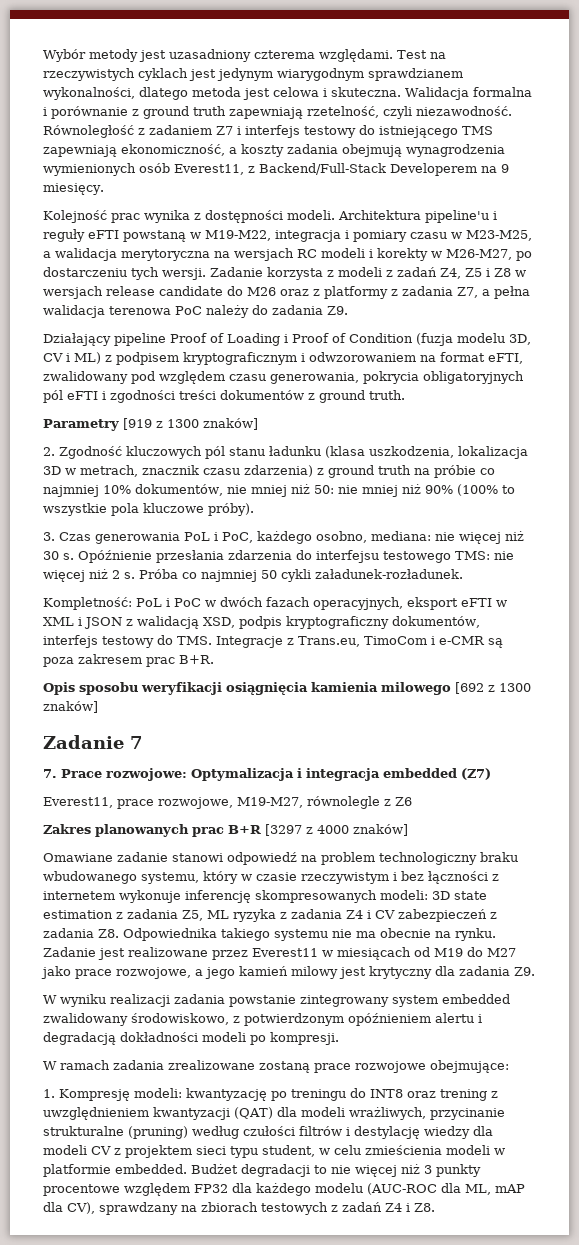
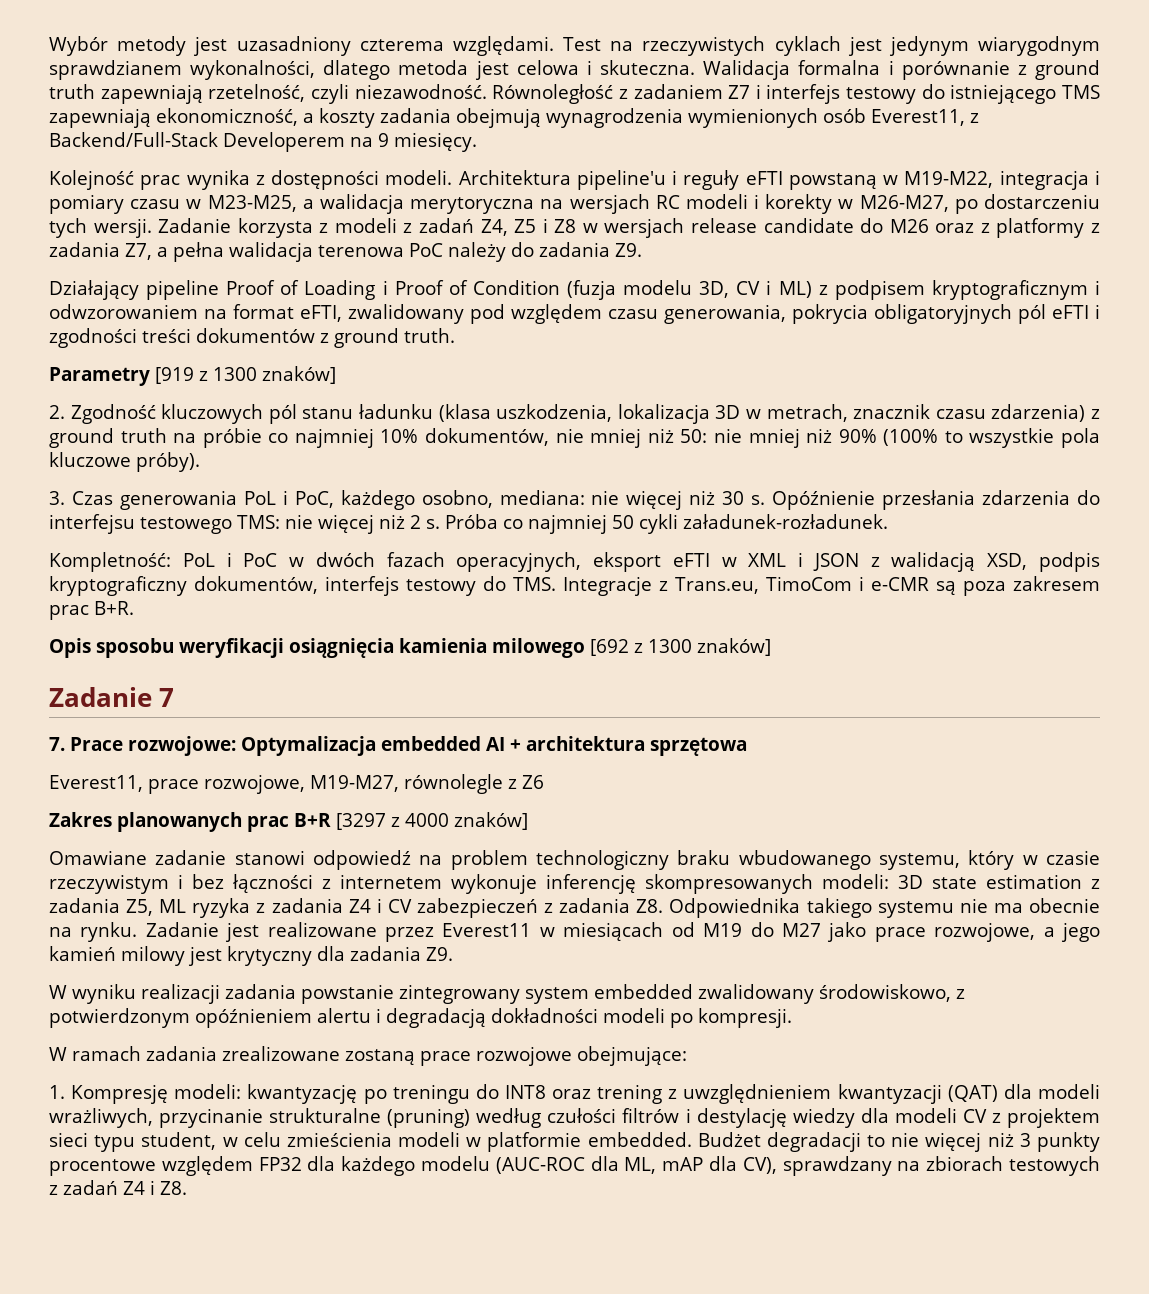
- 7. Prace rozwojowe: Optymalizacja i integracja embedded (Z7)
+ 7. Prace rozwojowe: Optymalizacja embedded AI + architektura sprzętowa

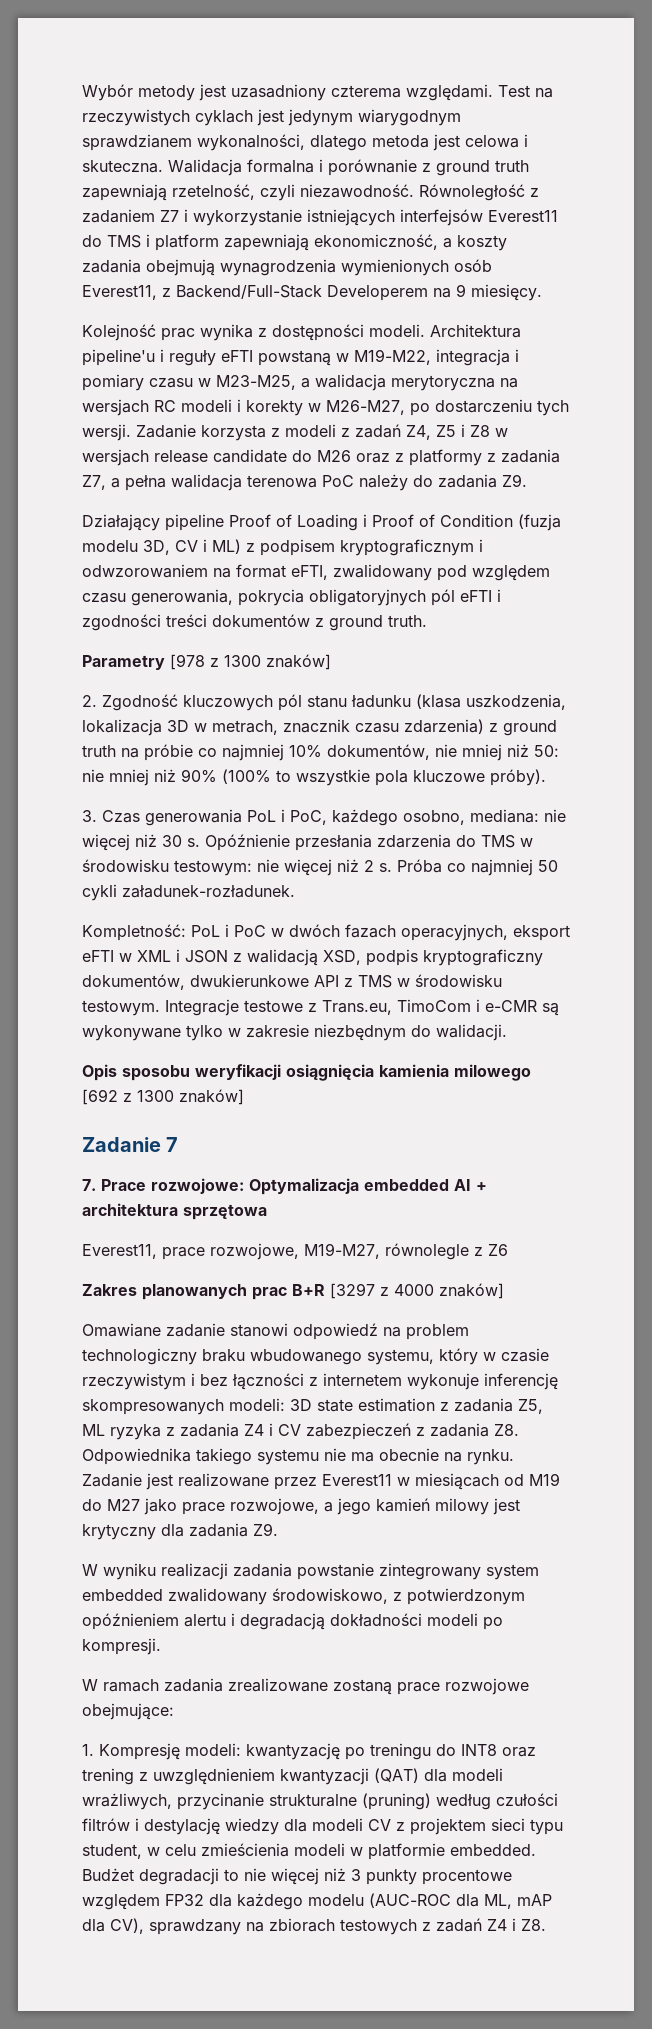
- Równoległość z zadaniem Z7 i interfejs testowy do istniejącego TMS zapewniają ekonomiczność, a koszty zadania obejmują wynagrodzenia wymienionych osób Everest11, z Backend/Full-Stack Developerem na 9 miesięcy.
+ Równoległość z zadaniem Z7 i wykorzystanie istniejących interfejsów Everest11 do TMS i platform zapewniają ekonomiczność, a koszty zadania obejmują wynagrodzenia wymienionych osób Everest11, z Backend/Full-Stack Developerem na 9 miesięcy.
- Parametry [919 z 1300 znaków]
+ Parametry [978 z 1300 znaków]
- Opóźnienie przesłania zdarzenia do interfejsu testowego TMS: nie więcej niż 2 s.
+ Opóźnienie przesłania zdarzenia do TMS w środowisku testowym: nie więcej niż 2 s.
- Kompletność: PoL i PoC w dwóch fazach operacyjnych, eksport eFTI w XML i JSON z walidacją XSD, podpis kryptograficzny dokumentów, interfejs testowy do TMS. Integracje z Trans.eu, TimoCom i e-CMR są poza zakresem prac B+R.
+ Kompletność: PoL i PoC w dwóch fazach operacyjnych, eksport eFTI w XML i JSON z walidacją XSD, podpis kryptograficzny dokumentów, dwukierunkowe API z TMS w środowisku testowym. Integracje testowe z Trans.eu, TimoCom i e-CMR są wykonywane tylko w zakresie niezbędnym do walidacji.

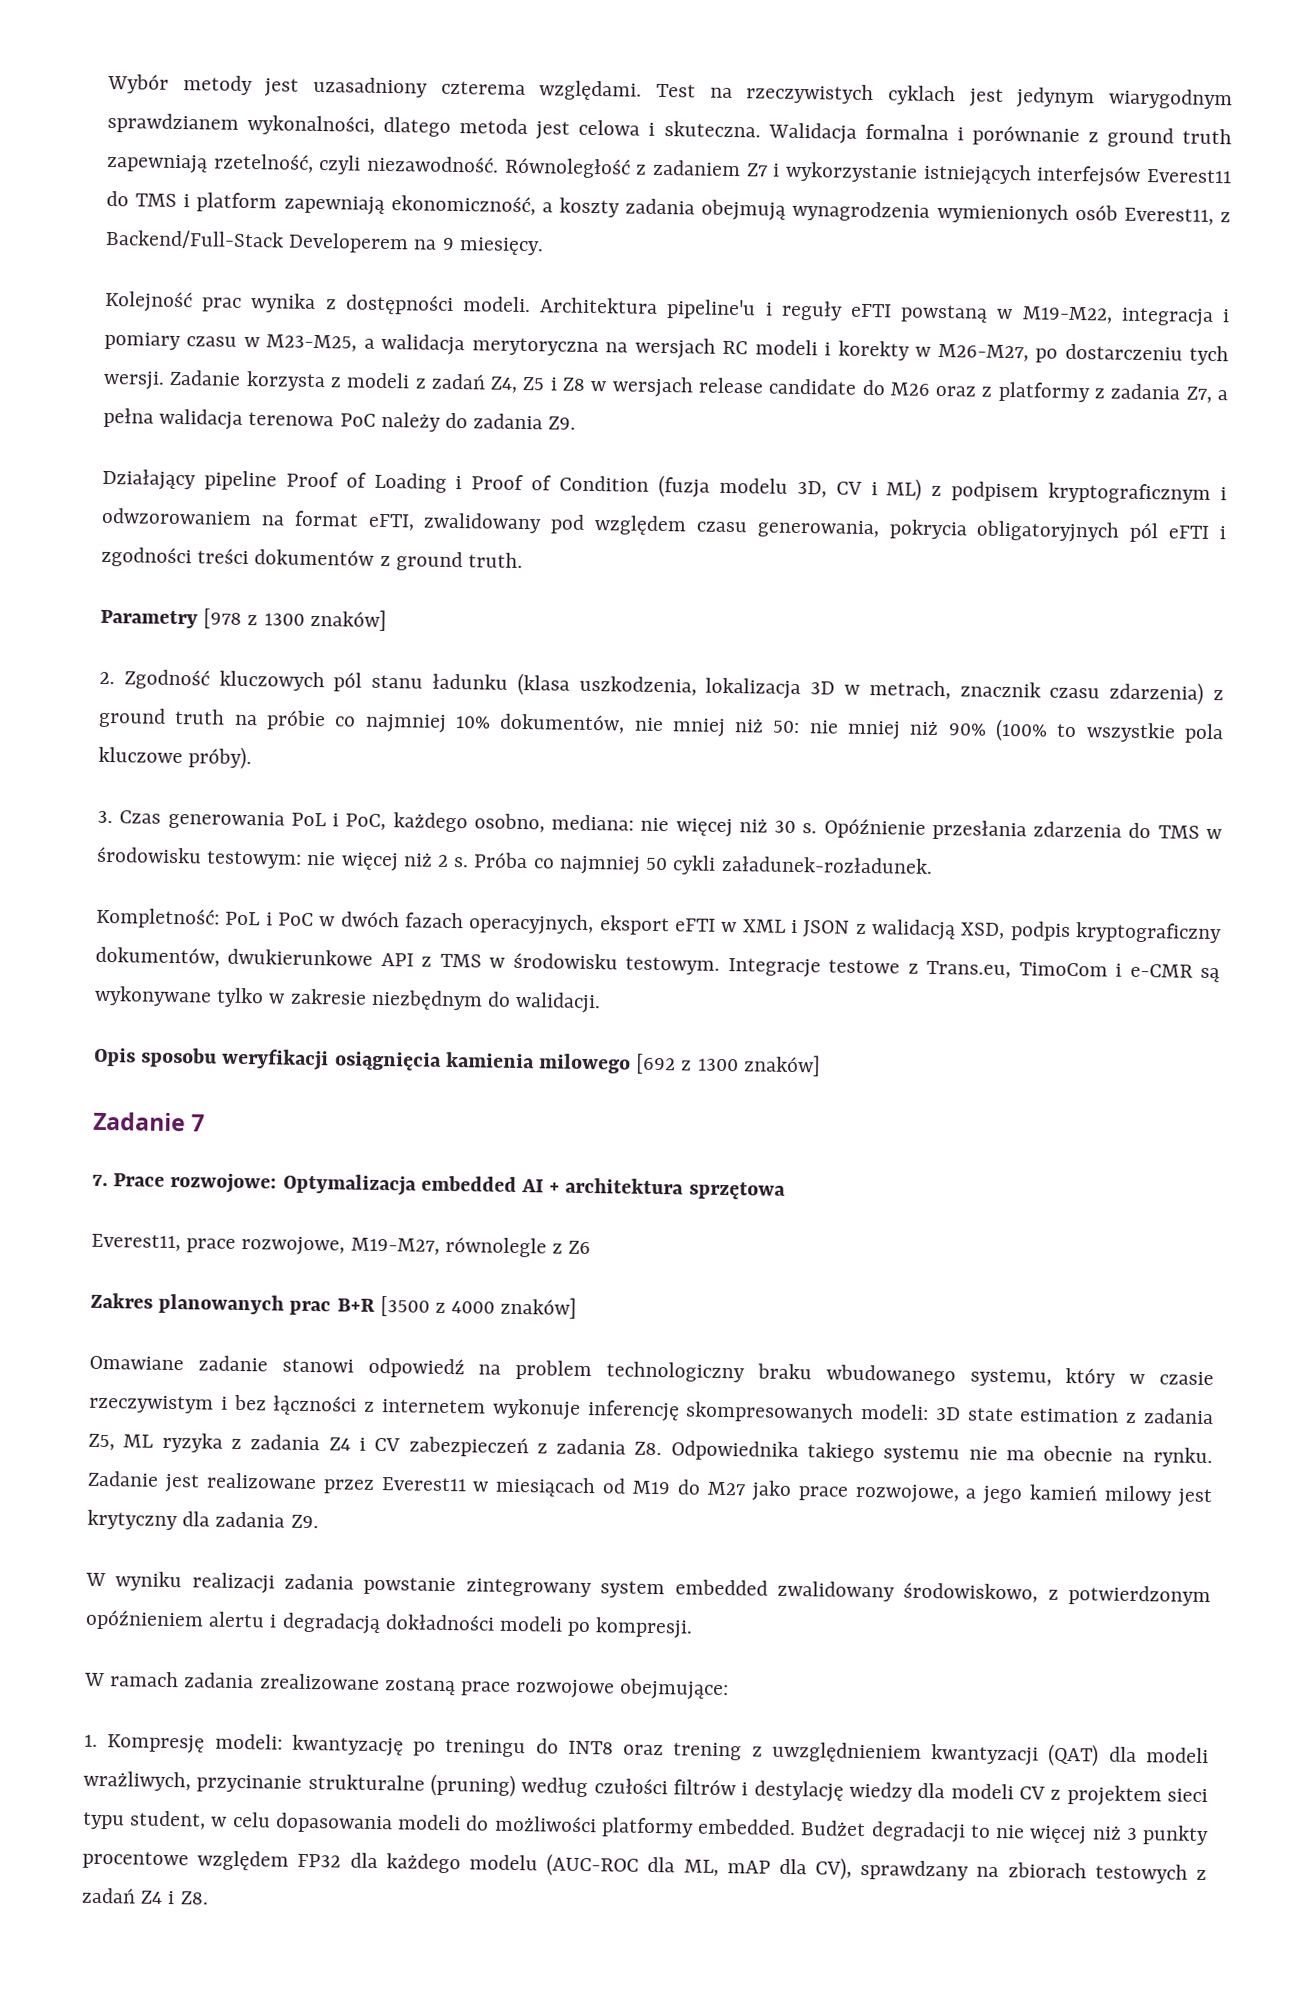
- Zakres planowanych prac B+R [3297 z 4000 znaków]
+ Zakres planowanych prac B+R [3500 z 4000 znaków]
- 1. Kompresję modeli: kwantyzację po treningu do INT8 oraz trening z uwzględnieniem kwantyzacji (QAT) dla modeli wrażliwych, przycinanie strukturalne (pruning) według czułości filtrów i destylację wiedzy dla modeli CV z projektem sieci typu student, w celu zmieścienia modeli w platformie embedded.
+ 1. Kompresję modeli: kwantyzację po treningu do INT8 oraz trening z uwzględnieniem kwantyzacji (QAT) dla modeli wrażliwych, przycinanie strukturalne (pruning) według czułości filtrów i destylację wiedzy dla modeli CV z projektem sieci typu student, w celu dopasowania modeli do możliwości platformy embedded.

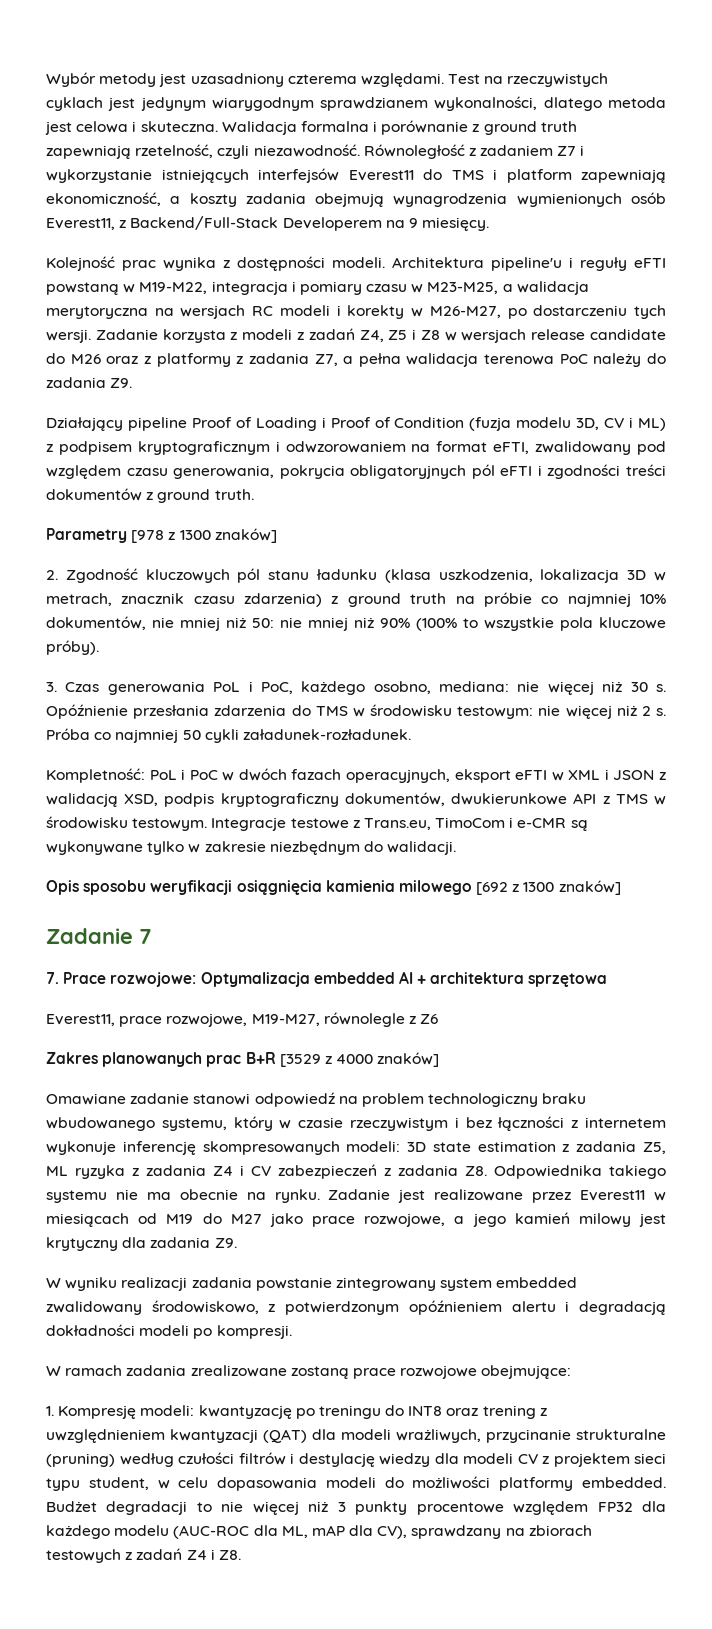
- Zakres planowanych prac B+R [3500 z 4000 znaków]
+ Zakres planowanych prac B+R [3529 z 4000 znaków]

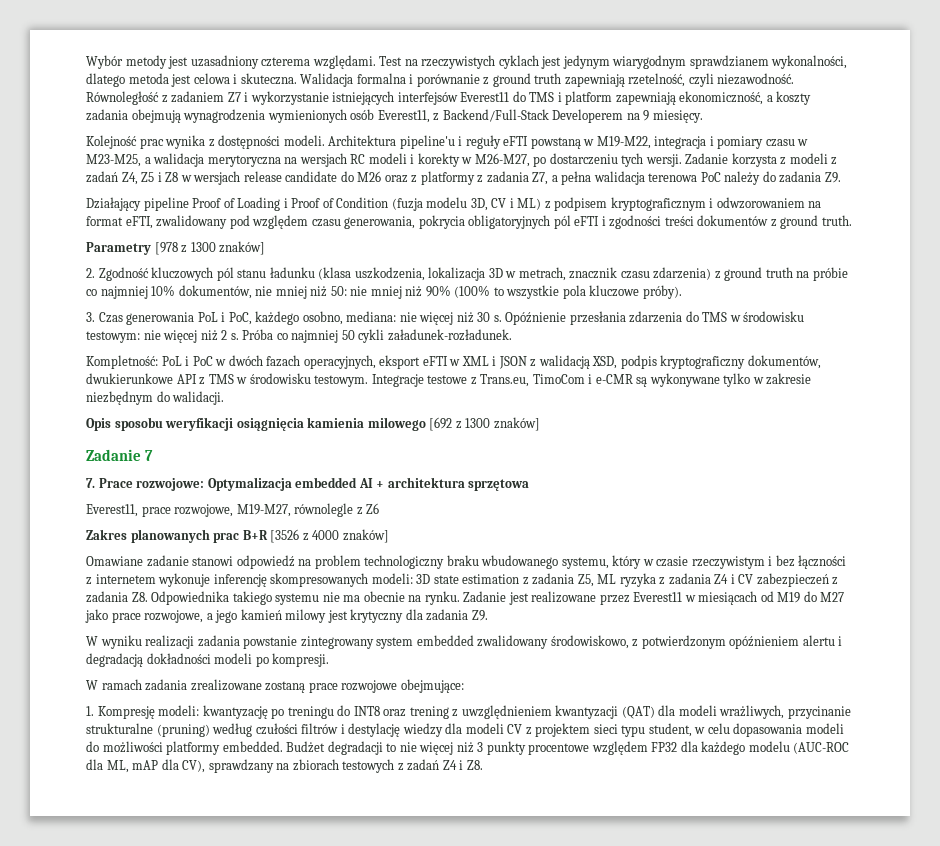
- Zakres planowanych prac B+R [3529 z 4000 znaków]
+ Zakres planowanych prac B+R [3526 z 4000 znaków]

